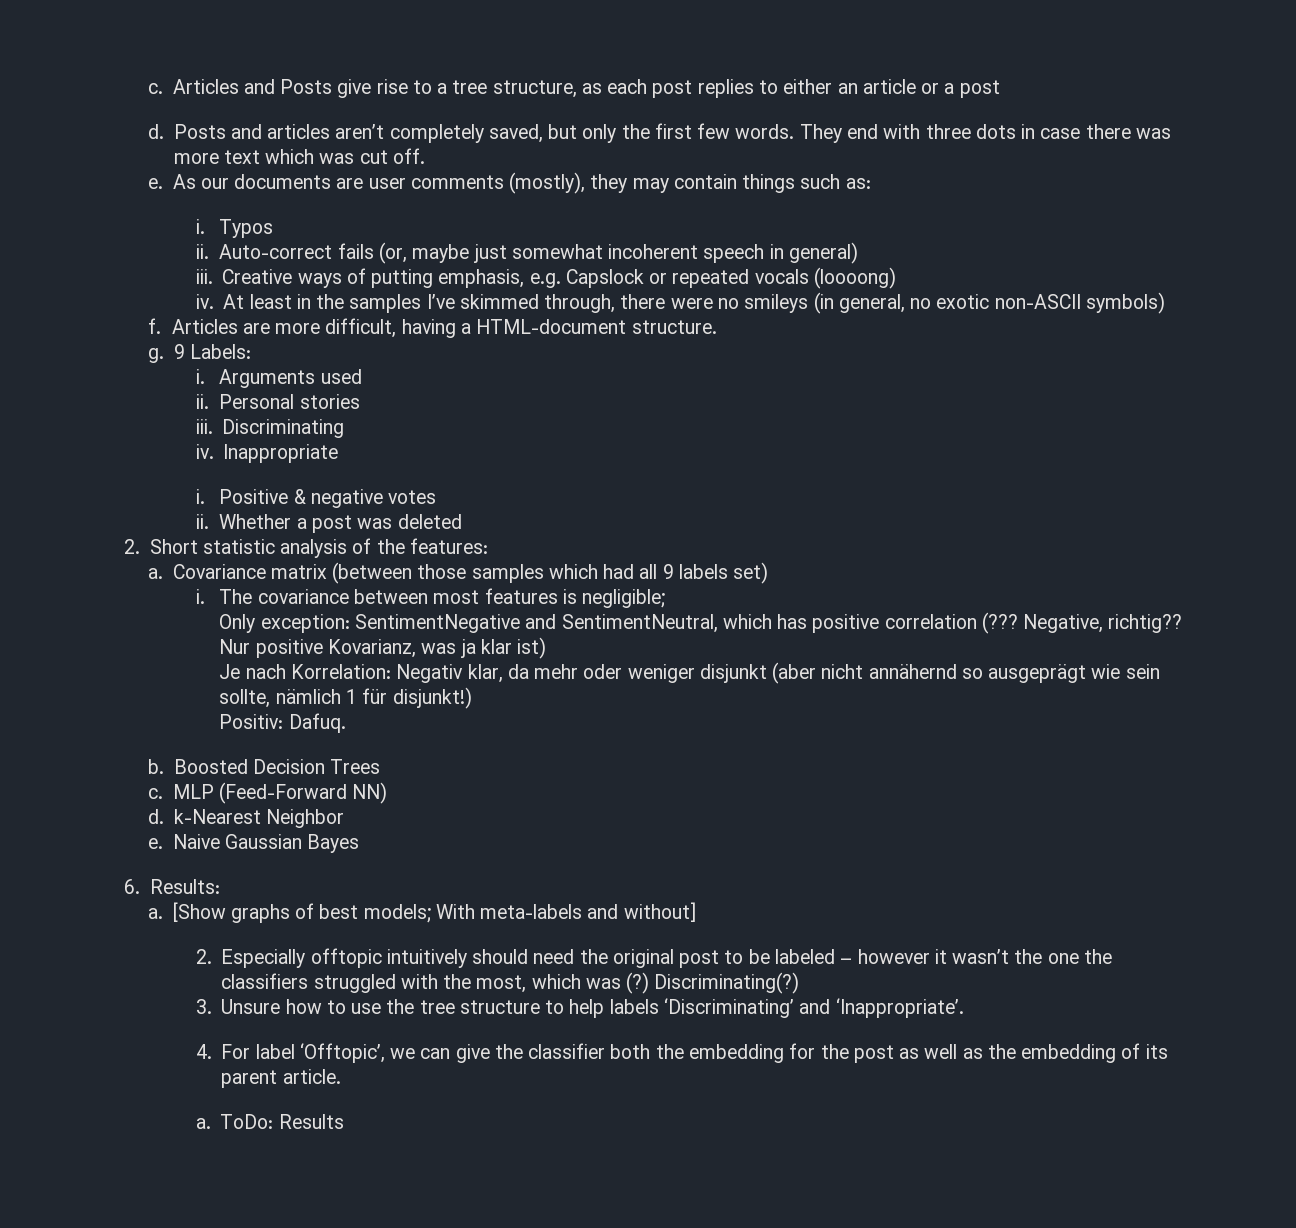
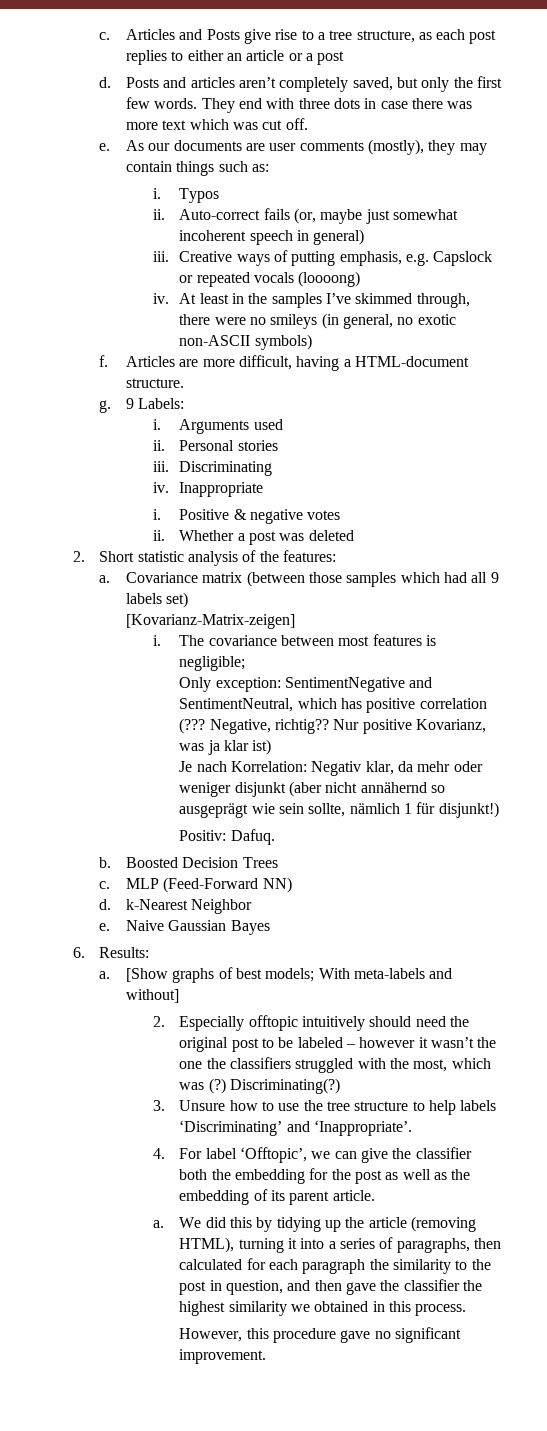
+ [Kovarianz-Matrix-zeigen]
- ToDo: Results
+ We did this by tidying up the article (removing HTML), turning it into a series of paragraphs, then calculated for each paragraph the similarity to the post in question, and then gave the classifier the highest similarity we obtained in this process.
+ However, this procedure gave no significant improvement.

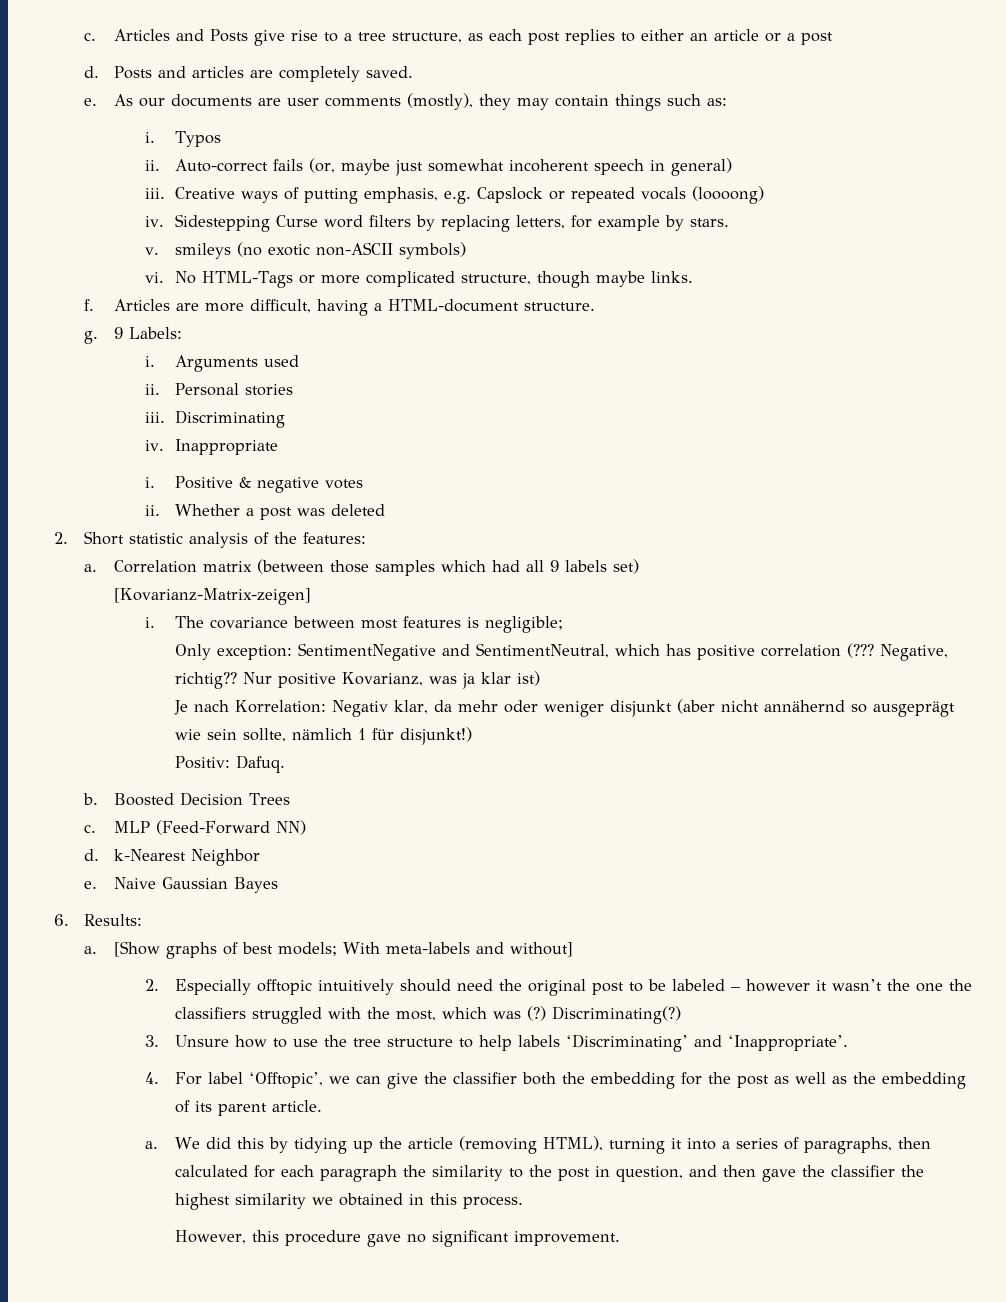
- Posts and articles aren’t completely saved, but only the first few words. They end with three dots in case there was more text which was cut off.
+ Posts and articles are completely saved.
- At least in the samples I’ve skimmed through, there were no smileys (in general, no exotic non-ASCII symbols)
+ Sidestepping Curse word filters by replacing letters, for example by stars.
+ v. smileys (no exotic non-ASCII symbols)
+ vi. No HTML-Tags or more complicated structure, though maybe links.
- Covariance matrix (between those samples which had all 9 labels set)
+ Correlation matrix (between those samples which had all 9 labels set)

